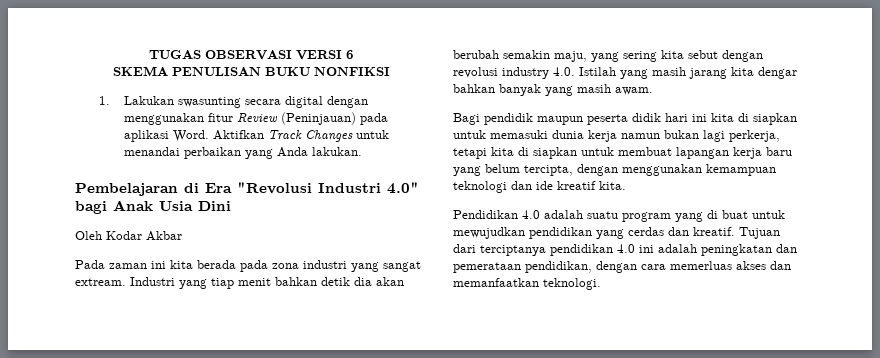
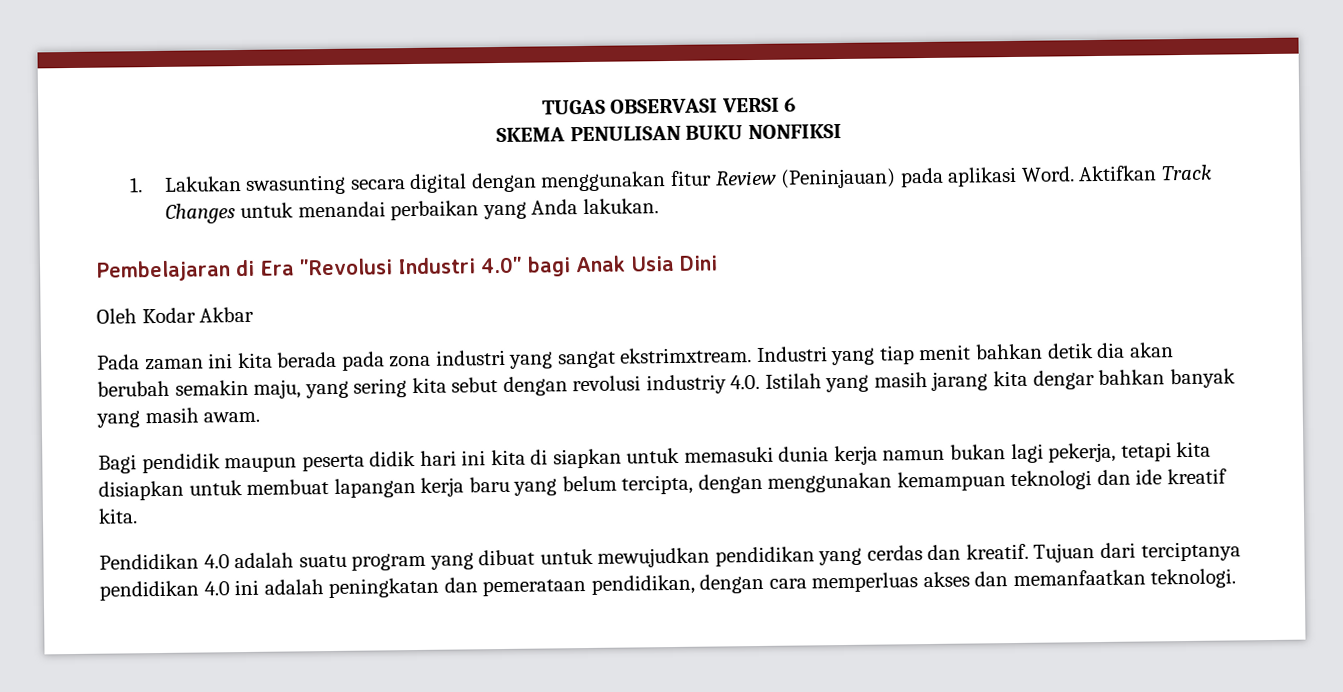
- Pada zaman ini kita berada pada zona industri yang sangat extream.
+ Pada zaman ini kita berada pada zona industri yang sangat ekstrimxtream.
- Industri yang tiap menit bahkan detik dia akan berubah semakin maju, yang sering kita sebut dengan revolusi industry 4.0. Istilah yang masih jarang kita dengar bahkan banyak yang masih awam.
+ Industri yang tiap menit bahkan detik dia akan berubah semakin maju, yang sering kita sebut dengan revolusi industriy 4.0. Istilah yang masih jarang kita dengar bahkan banyak yang masih awam.
- Bagi pendidik maupun peserta didik hari ini kita di siapkan untuk memasuki dunia kerja namun bukan lagi perkerja, tetapi kita di siapkan untuk membuat lapangan kerja baru yang belum tercipta, dengan menggunakan kemampuan teknologi dan ide kreatif kita.
+ Bagi pendidik maupun peserta didik hari ini kita di siapkan untuk memasuki dunia kerja namun bukan lagi pekerja, tetapi kita disiapkan untuk membuat lapangan kerja baru yang belum tercipta, dengan menggunakan kemampuan teknologi dan ide kreatif kita.
- Pendidikan 4.0 adalah suatu program yang di buat untuk mewujudkan pendidikan yang cerdas dan kreatif.
+ Pendidikan 4.0 adalah suatu program yang dibuat untuk mewujudkan pendidikan yang cerdas dan kreatif.
- Tujuan dari terciptanya pendidikan 4.0 ini adalah peningkatan dan pemerataan pendidikan, dengan cara memerluas akses dan memanfaatkan teknologi.
+ Tujuan dari terciptanya pendidikan 4.0 ini adalah peningkatan dan pemerataan pendidikan, dengan cara memperluas akses dan memanfaatkan teknologi.

